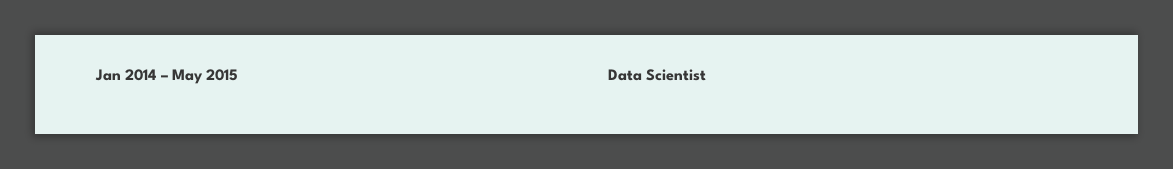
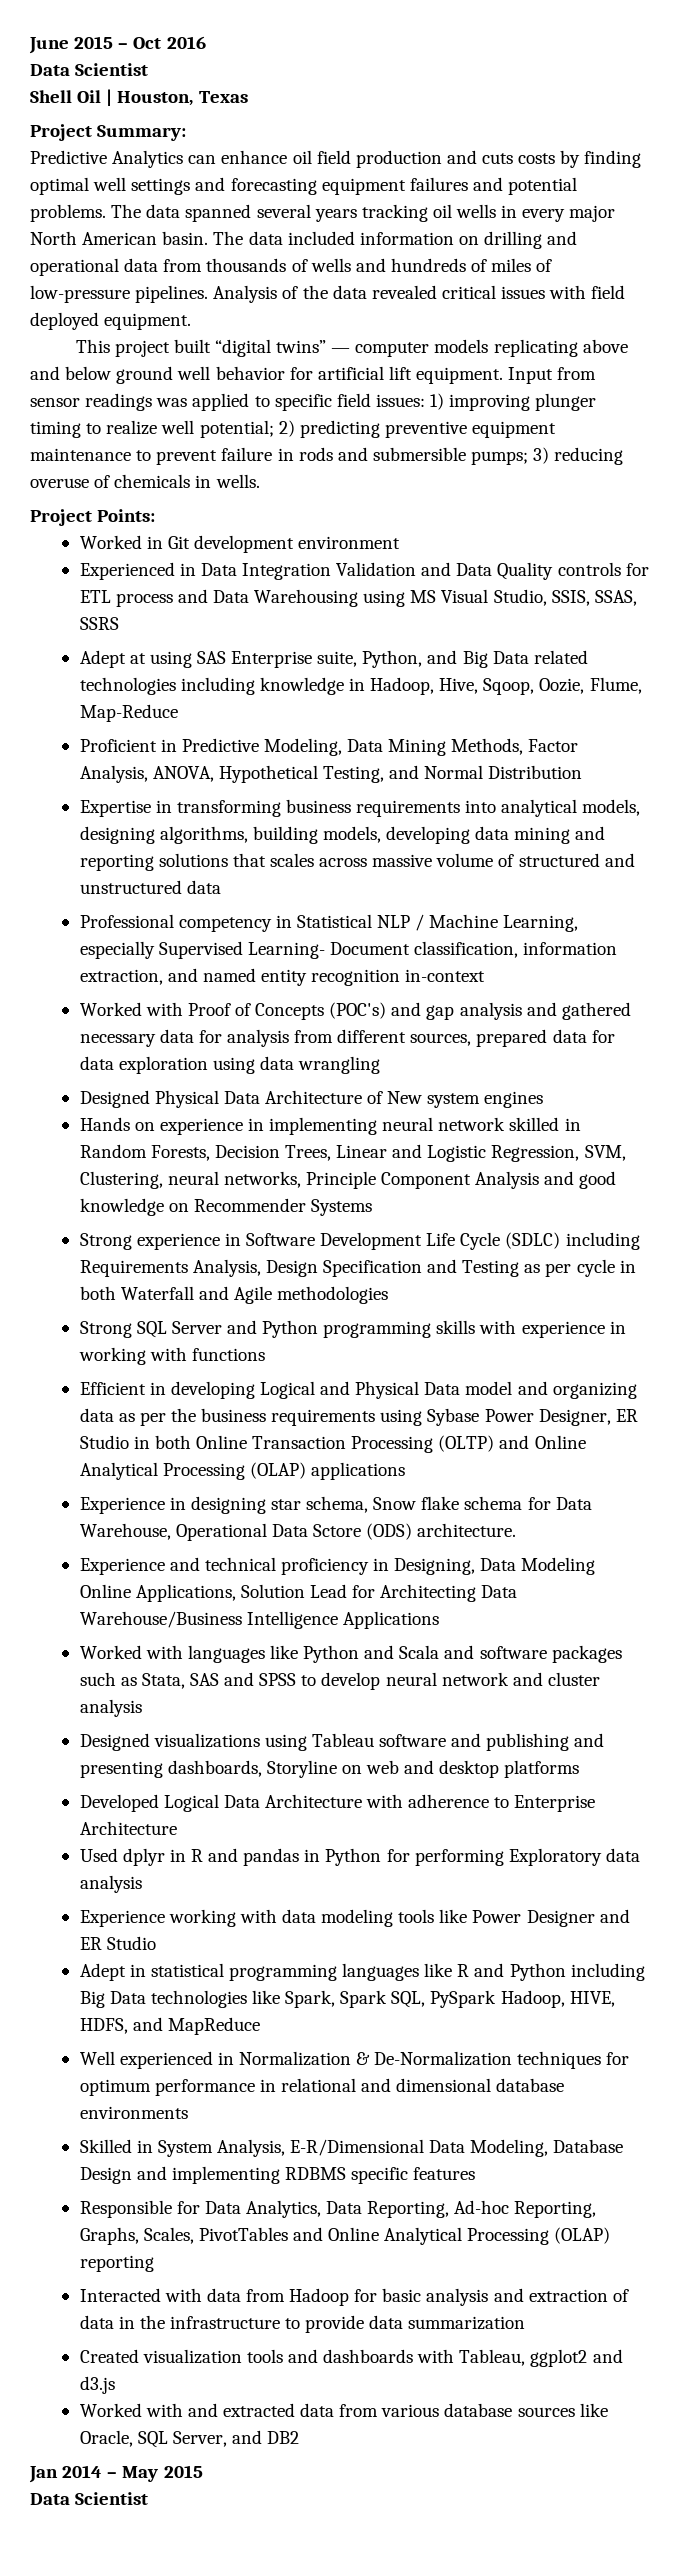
+ June 2015 – Oct 2016
+ Data Scientist
+ Shell Oil | Houston, Texas
+ Project Summary:
+ Predictive Analytics can enhance oil field production and cuts costs by finding optimal well settings and forecasting equipment failures and potential problems. The data spanned several years tracking oil wells in every major North American basin. The data included information on drilling and operational data from thousands of wells and hundreds of miles of low-pressure pipelines. Analysis of the data revealed critical issues with field deployed equipment.
+ This project built “digital twins” — computer models replicating above and below ground well behavior for artificial lift equipment. Input from sensor readings was applied to specific field issues: 1) improving plunger timing to realize well potential; 2) predicting preventive equipment maintenance to prevent failure in rods and submersible pumps; 3) reducing overuse of chemicals in wells.
+ Project Points:
+ Worked in Git development environment
+ Experienced in Data Integration Validation and Data Quality controls for ETL process and Data Warehousing using MS Visual Studio, SSIS, SSAS, SSRS
+ Adept at using SAS Enterprise suite, Python, and Big Data related technologies including knowledge in Hadoop, Hive, Sqoop, Oozie, Flume, Map-Reduce
+ Proficient in Predictive Modeling, Data Mining Methods, Factor Analysis, ANOVA, Hypothetical Testing, and Normal Distribution
+ Expertise in transforming business requirements into analytical models, designing algorithms, building models, developing data mining and reporting solutions that scales across massive volume of structured and unstructured data
+ Professional competency in Statistical NLP / Machine Learning, especially Supervised Learning- Document classification, information extraction, and named entity recognition in-context
+ Worked with Proof of Concepts (POC's) and gap analysis and gathered necessary data for analysis from different sources, prepared data for data exploration using data wrangling
+ Designed Physical Data Architecture of New system engines
+ Hands on experience in implementing neural network skilled in Random Forests, Decision Trees, Linear and Logistic Regression, SVM, Clustering, neural networks, Principle Component Analysis and good knowledge on Recommender Systems
+ Strong experience in Software Development Life Cycle (SDLC) including Requirements Analysis, Design Specification and Testing as per cycle in both Waterfall and Agile methodologies
+ Strong SQL Server and Python programming skills with experience in working with functions
+ Efficient in developing Logical and Physical Data model and organizing data as per the business requirements using Sybase Power Designer, ER Studio in both Online Transaction Processing (OLTP) and Online Analytical Processing (OLAP) applications
+ Experience in designing star schema, Snow flake schema for Data Warehouse, Operational Data Sctore (ODS) architecture.
+ Experience and technical proficiency in Designing, Data Modeling Online Applications, Solution Lead for Architecting Data Warehouse/Business Intelligence Applications
+ Worked with languages like Python and Scala and software packages such as Stata, SAS and SPSS to develop neural network and cluster analysis
+ Designed visualizations using Tableau software and publishing and presenting dashboards, Storyline on web and desktop platforms
+ Developed Logical Data Architecture with adherence to Enterprise Architecture
+ Used dplyr in R and pandas in Python for performing Exploratory data analysis
+ Experience working with data modeling tools like Power Designer and ER Studio
+ Adept in statistical programming languages like R and Python including Big Data technologies like Spark, Spark SQL, PySpark Hadoop, HIVE, HDFS, and MapReduce
+ Well experienced in Normalization & De-Normalization techniques for optimum performance in relational and dimensional database environments
+ Skilled in System Analysis, E-R/Dimensional Data Modeling, Database Design and implementing RDBMS specific features
+ Responsible for Data Analytics, Data Reporting, Ad-hoc Reporting, Graphs, Scales, PivotTables and Online Analytical Processing (OLAP) reporting
+ Interacted with data from Hadoop for basic analysis and extraction of data in the infrastructure to provide data summarization
+ Created visualization tools and dashboards with Tableau, ggplot2 and d3.js
+ Worked with and extracted data from various database sources like Oracle, SQL Server, and DB2

